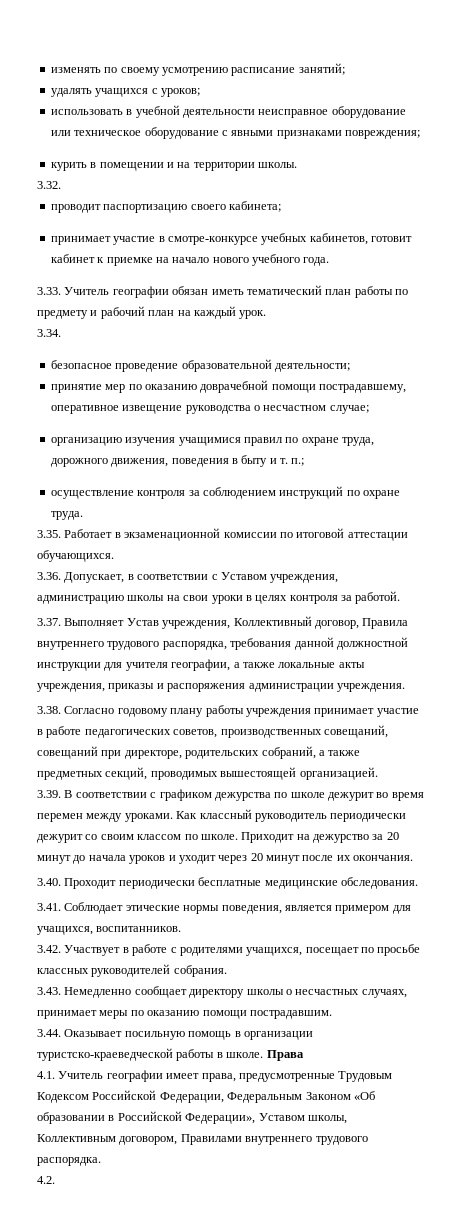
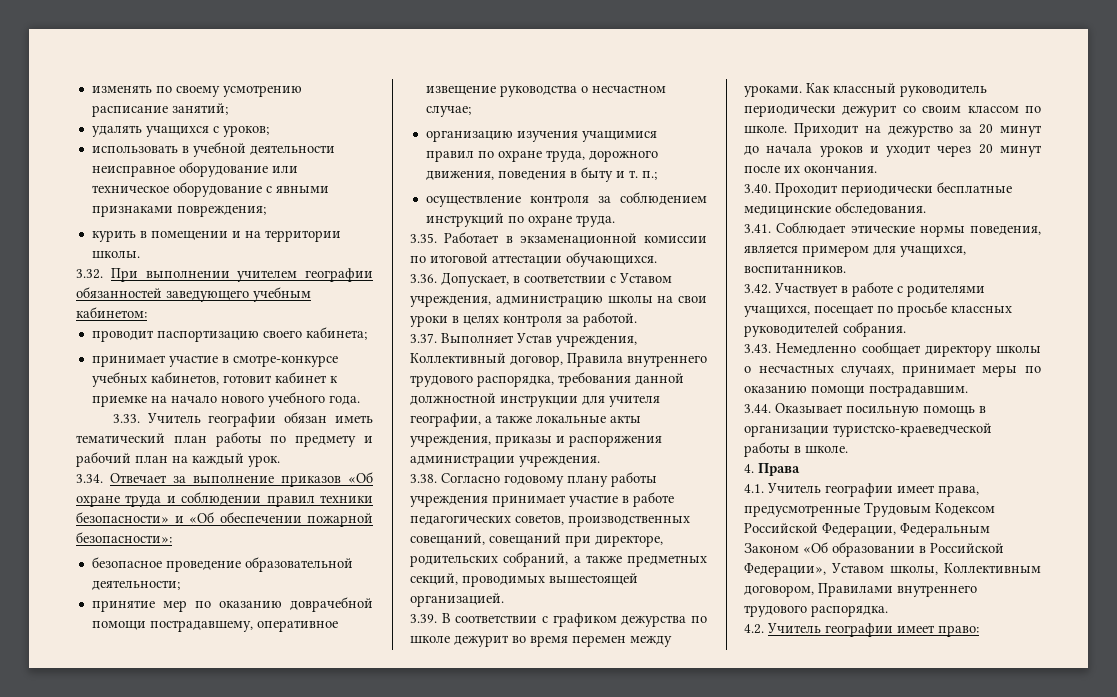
- 3.32.
+ 3.32. При выполнении учителем географии обязанностей заведующего учебным кабинетом:
- 3.34.
+ 3.34. Отвечает за выполнение приказов «Об охране труда и соблюдении правил техники безопасности» и «Об обеспечении пожарной безопасности»:
- 3.44. Оказывает посильную помощь в организации туристско-краеведческой работы в школе. Права
+ 3.44. Оказывает посильную помощь в организации туристско-краеведческой работы в школе.
+ 4. Права
- 4.2.
+ 4.2. Учитель географии имеет право:

